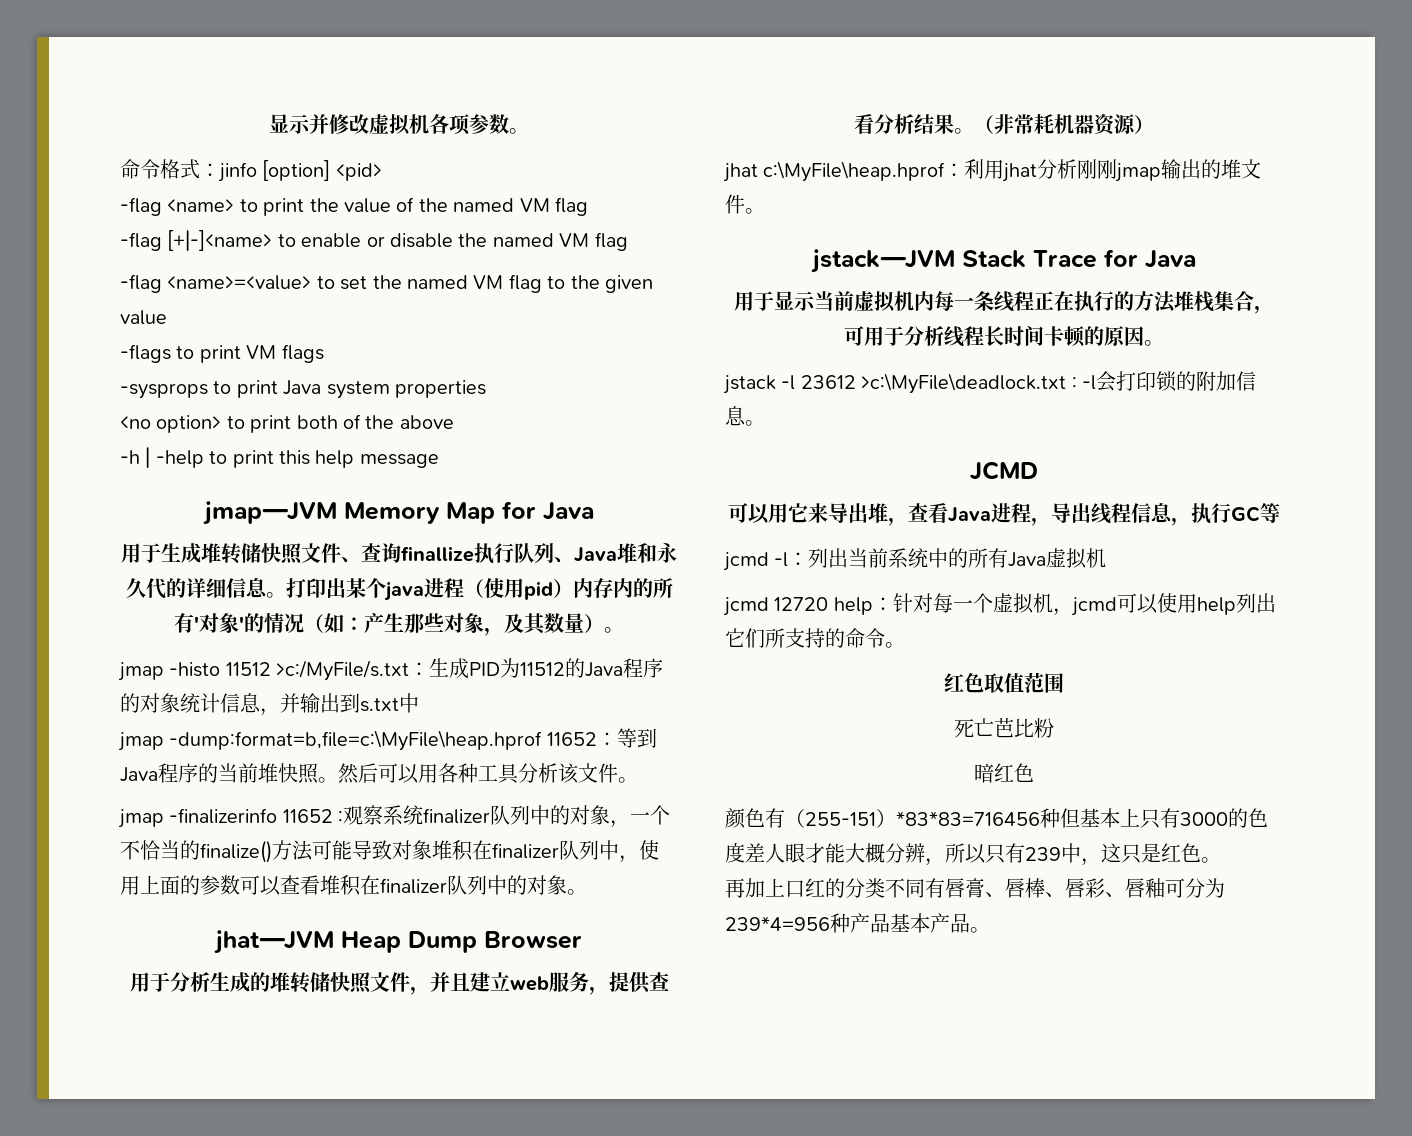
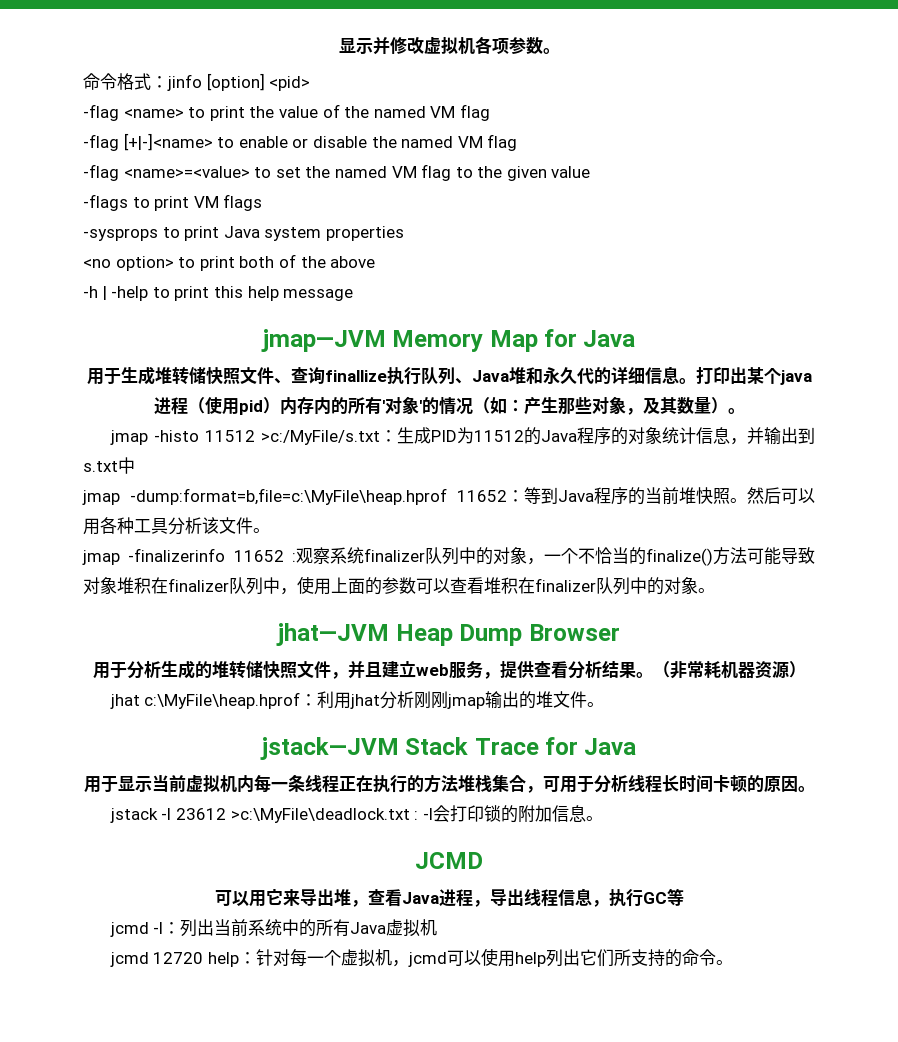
- 红色取值范围
- 死亡芭比粉
- 暗红色
- 颜色有（255-151）*83*83=716456种但基本上只有3000的色度差人眼才能大概分辨，所以只有239中，这只是红色。
- 再加上口红的分类不同有唇膏、唇棒、唇彩、唇釉可分为239*4=956种产品基本产品。

